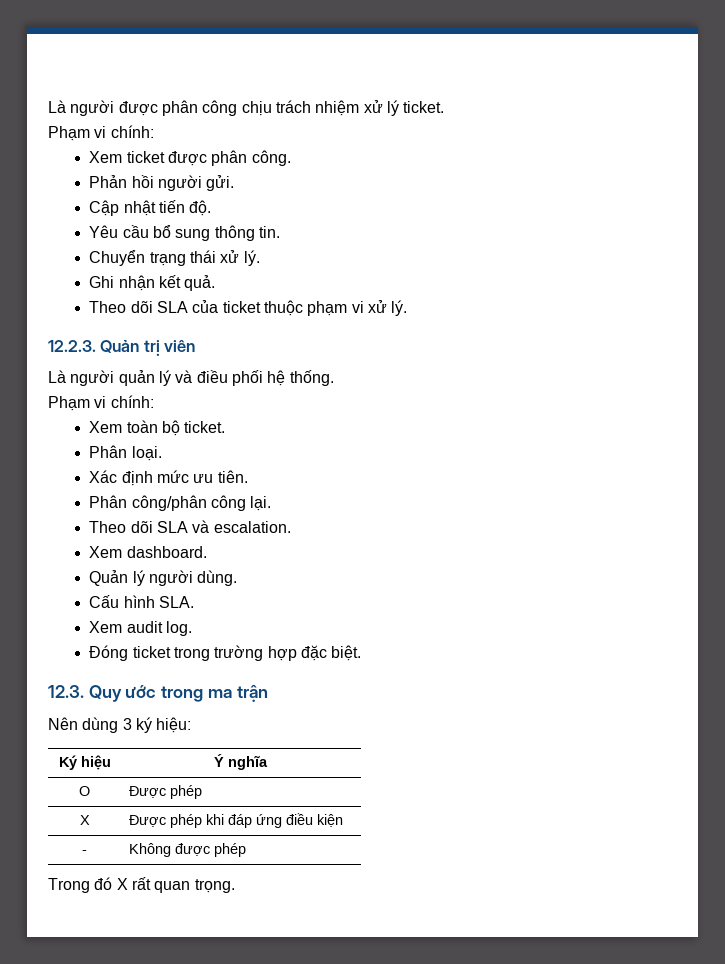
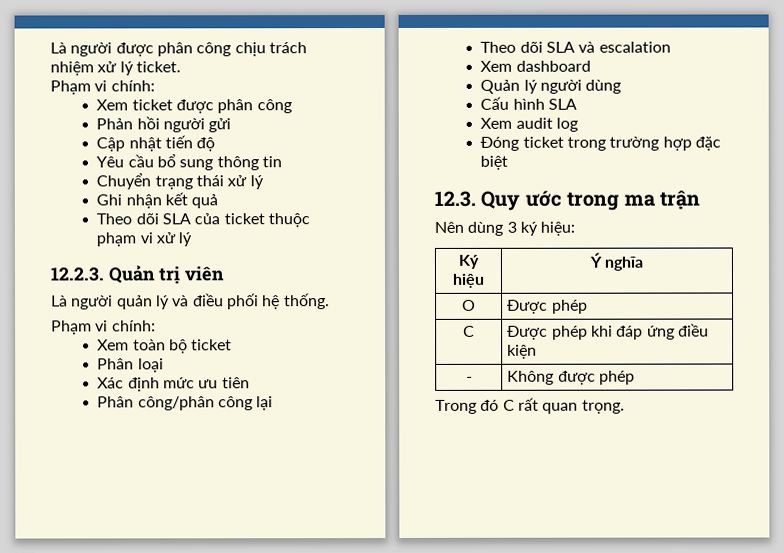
- Xem ticket được phân công.
+ Xem ticket được phân công
- Phản hồi người gửi.
+ Phản hồi người gửi
- Cập nhật tiến độ.
+ Cập nhật tiến độ
- Yêu cầu bổ sung thông tin.
+ Yêu cầu bổ sung thông tin
- Chuyển trạng thái xử lý.
+ Chuyển trạng thái xử lý
- Ghi nhận kết quả.
+ Ghi nhận kết quả
- Theo dõi SLA của ticket thuộc phạm vi xử lý.
+ Theo dõi SLA của ticket thuộc phạm vi xử lý
- Xem toàn bộ ticket.
- Phân loại.
+ Xem toàn bộ ticket
+ Phân loại
- Xác định mức ưu tiên.
+ Xác định mức ưu tiên
- Phân công/phân công lại.
+ Phân công/phân công lại
- Theo dõi SLA và escalation.
- Xem dashboard.
+ Theo dõi SLA và escalation
+ Xem dashboard
- Quản lý người dùng.
+ Quản lý người dùng
- Cấu hình SLA.
+ Cấu hình SLA
- Xem audit log.
+ Xem audit log
- Đóng ticket trong trường hợp đặc biệt.
+ Đóng ticket trong trường hợp đặc biệt
- X | Được phép khi đáp ứng điều kiện
+ C | Được phép khi đáp ứng điều kiện
- Trong đó X rất quan trọng.
+ Trong đó C rất quan trọng.

